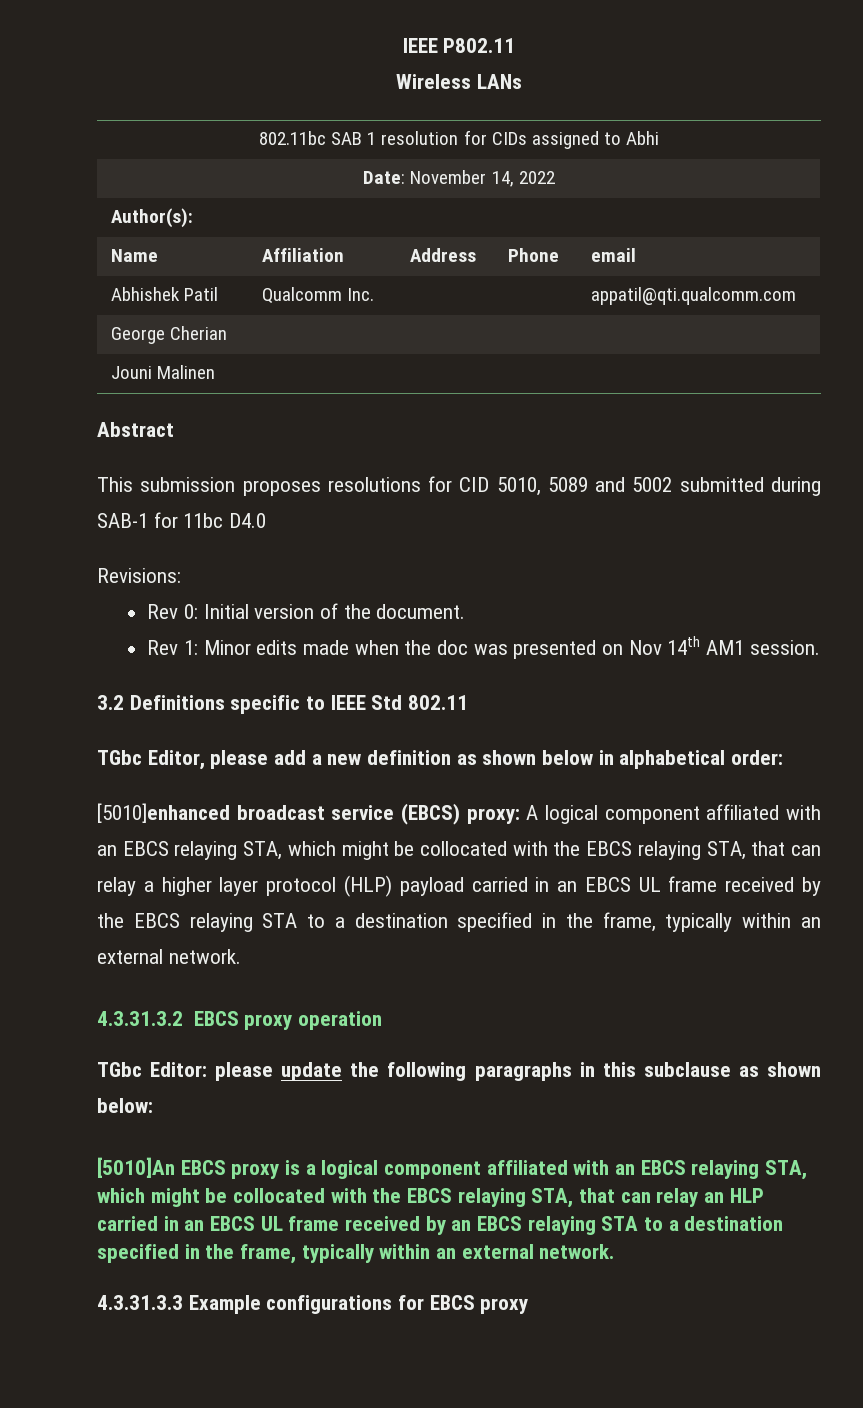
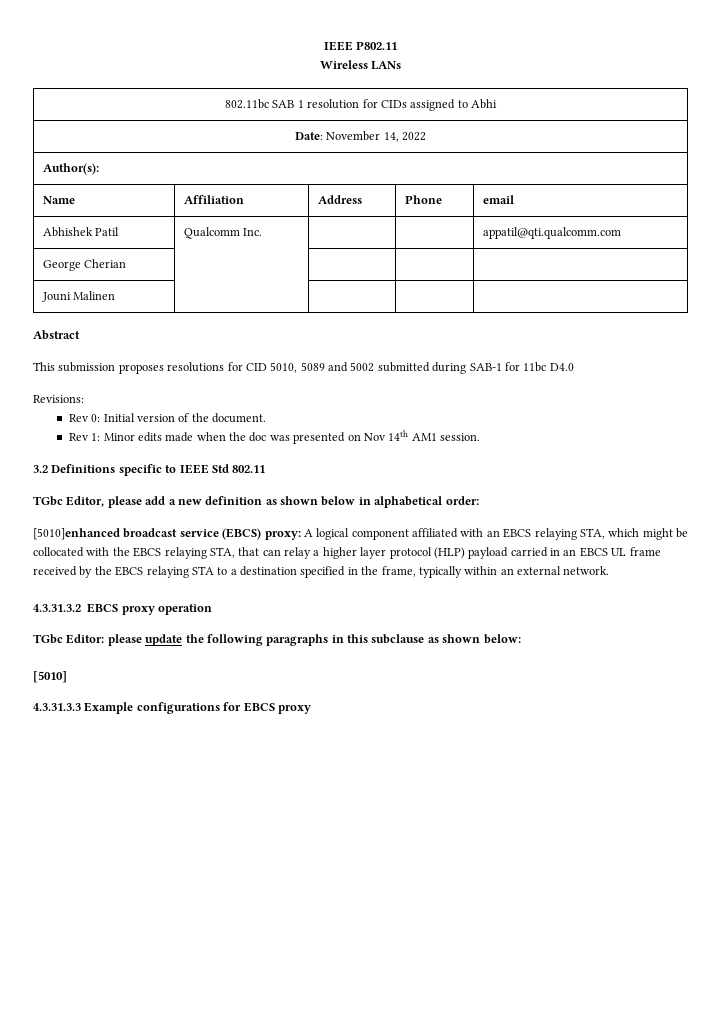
- [5010]An EBCS proxy is a logical component affiliated with an EBCS relaying STA, which might be collocated with the EBCS relaying STA, that can relay an HLP carried in an EBCS UL frame received by an EBCS relaying STA to a destination specified in the frame, typically within an external network.
+ [5010]

